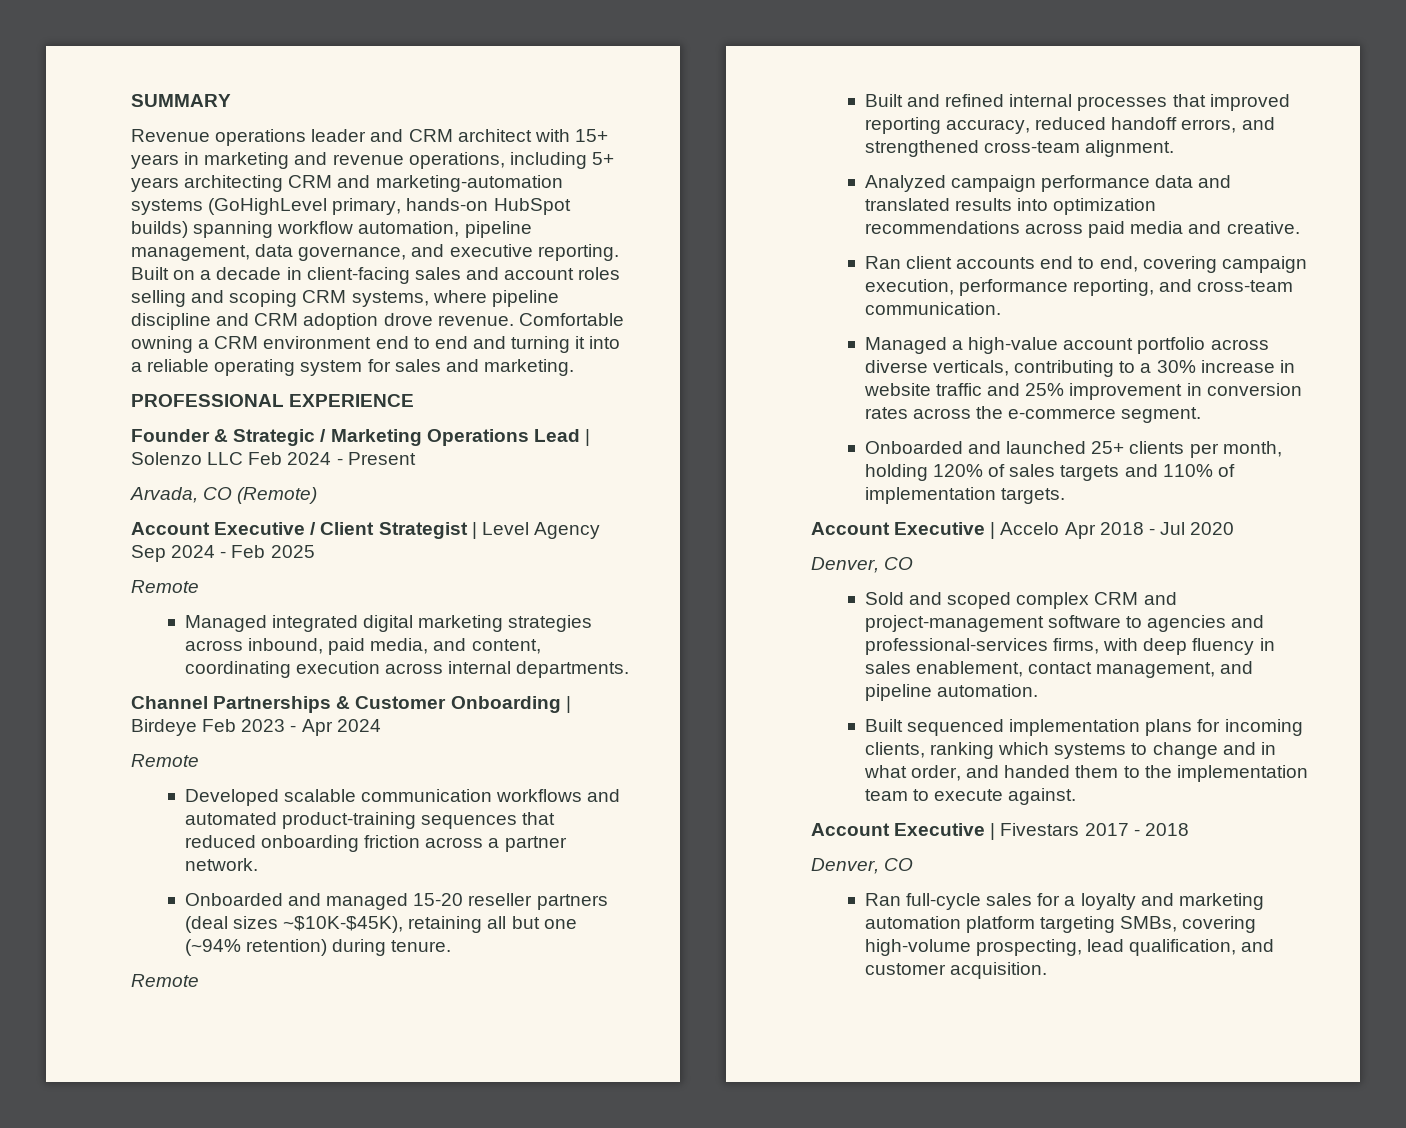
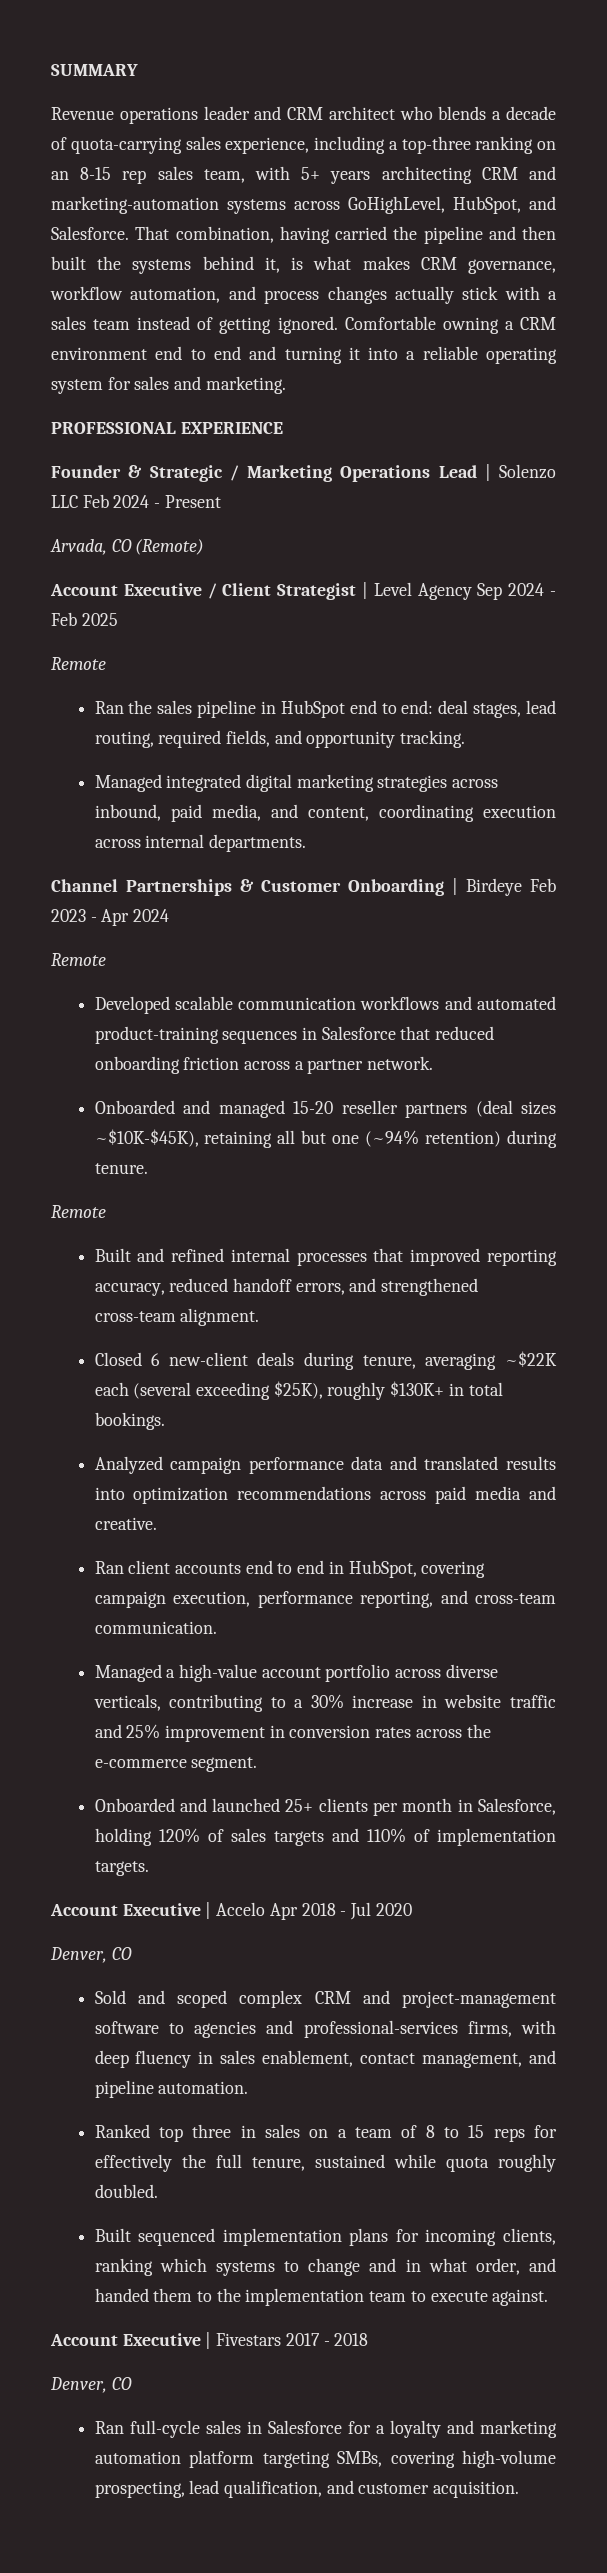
- Revenue operations leader and CRM architect with 15+ years in marketing and revenue operations, including 5+ years architecting CRM and marketing-automation systems (GoHighLevel primary, hands-on HubSpot builds) spanning workflow automation, pipeline management, data governance, and executive reporting. Built on a decade in client-facing sales and account roles selling and scoping CRM systems, where pipeline discipline and CRM adoption drove revenue.
+ Revenue operations leader and CRM architect who blends a decade of quota-carrying sales experience, including a top-three ranking on an 8-15 rep sales team, with 5+ years architecting CRM and marketing-automation systems across GoHighLevel, HubSpot, and Salesforce. That combination, having carried the pipeline and then built the systems behind it, is what makes CRM governance, workflow automation, and process changes actually stick with a sales team instead of getting ignored.
+ Ran the sales pipeline in HubSpot end to end: deal stages, lead routing, required fields, and opportunity tracking.
- Developed scalable communication workflows and automated product-training sequences that reduced onboarding friction across a partner network.
+ Developed scalable communication workflows and automated product-training sequences in Salesforce that reduced onboarding friction across a partner network.
+ Closed 6 new-client deals during tenure, averaging ~$22K each (several exceeding $25K), roughly $130K+ in total bookings.
- Ran client accounts end to end, covering campaign execution, performance reporting, and cross-team communication.
+ Ran client accounts end to end in HubSpot, covering campaign execution, performance reporting, and cross-team communication.
- Onboarded and launched 25+ clients per month, holding 120% of sales targets and 110% of implementation targets.
+ Onboarded and launched 25+ clients per month in Salesforce, holding 120% of sales targets and 110% of implementation targets.
+ Ranked top three in sales on a team of 8 to 15 reps for effectively the full tenure, sustained while quota roughly doubled.
- Ran full-cycle sales for a loyalty and marketing automation platform targeting SMBs, covering high-volume prospecting, lead qualification, and customer acquisition.
+ Ran full-cycle sales in Salesforce for a loyalty and marketing automation platform targeting SMBs, covering high-volume prospecting, lead qualification, and customer acquisition.

